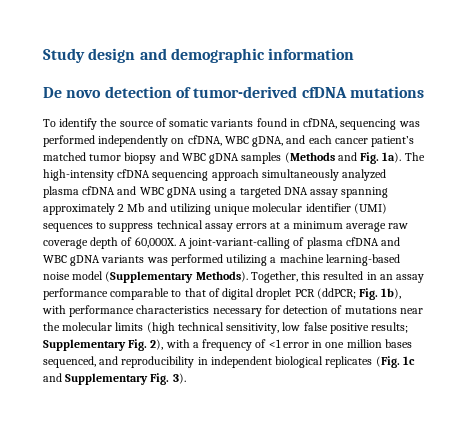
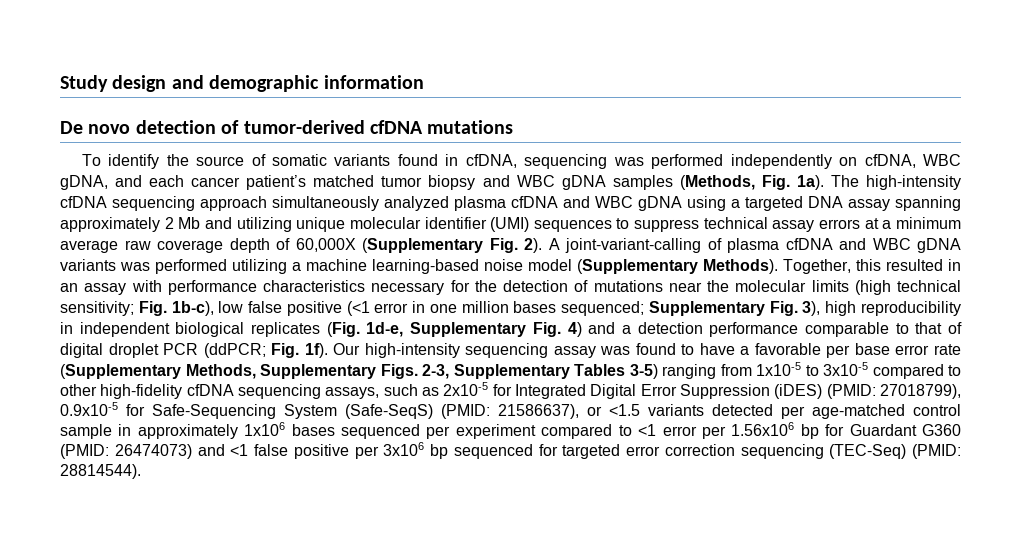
- To identify the source of somatic variants found in cfDNA, sequencing was performed independently on cfDNA, WBC gDNA, and each cancer patient’s matched tumor biopsy and WBC gDNA samples (Methods and Fig. 1a).
+ To identify the source of somatic variants found in cfDNA, sequencing was performed independently on cfDNA, WBC gDNA, and each cancer patient’s matched tumor biopsy and WBC gDNA samples (Methods, Fig. 1a).
- The high-intensity cfDNA sequencing approach simultaneously analyzed plasma cfDNA and WBC gDNA using a targeted DNA assay spanning approximately 2 Mb and utilizing unique molecular identifier (UMI) sequences to suppress technical assay errors at a minimum average raw coverage depth of 60,000X.
+ The high-intensity cfDNA sequencing approach simultaneously analyzed plasma cfDNA and WBC gDNA using a targeted DNA assay spanning approximately 2 Mb and utilizing unique molecular identifier (UMI) sequences to suppress technical assay errors at a minimum average raw coverage depth of 60,000X (Supplementary Fig. 2).
- Together, this resulted in an assay performance comparable to that of digital droplet PCR (ddPCR; Fig. 1b), with performance characteristics necessary for detection of mutations near the molecular limits (high technical sensitivity, low false positive results; Supplementary Fig. 2), with a frequency of <1 error in one million bases sequenced, and reproducibility in independent biological replicates (Fig. 1c and Supplementary Fig. 3).
+ Together, this resulted in an assay with performance characteristics necessary for the detection of mutations near the molecular limits (high technical sensitivity; Fig. 1b-c), low false positive (<1 error in one million bases sequenced; Supplementary Fig. 3), high reproducibility in independent biological replicates (Fig. 1d-e, Supplementary Fig. 4) and a detection performance comparable to that of digital droplet PCR (ddPCR; Fig. 1f). Our high-intensity sequencing assay was found to have a favorable per base error rate (Supplementary Methods, Supplementary Figs. 2-3, Supplementary Tables 3-5) ranging from 1x10-5 to 3x10-5 compared to other high-fidelity cfDNA sequencing assays, such as 2x10-5 for Integrated Digital Error Suppression (iDES) (PMID: 27018799), 0.9x10-5 for Safe-Sequencing System (Safe-SeqS) (PMID: 21586637), or <1.5 variants detected per age-matched control sample in approximately 1x106 bases sequenced per experiment compared to <1 error per 1.56x106 bp for Guardant G360 (PMID: 26474073) and <1 false positive per 3x106 bp sequenced for targeted error correction sequencing (TEC-Seq) (PMID: 28814544).

